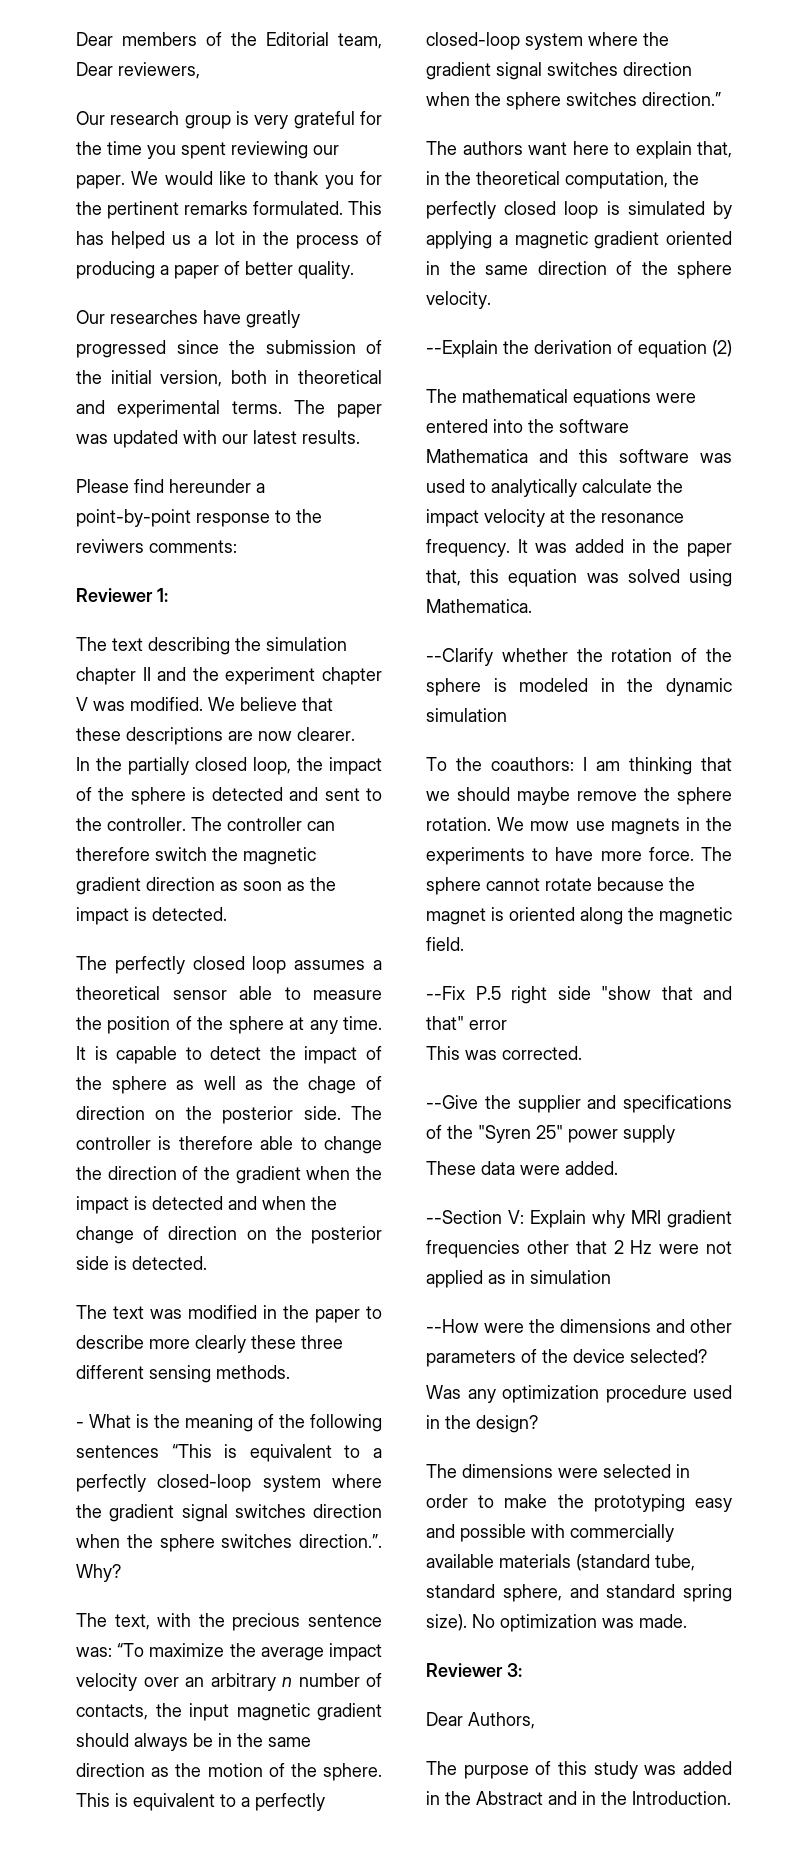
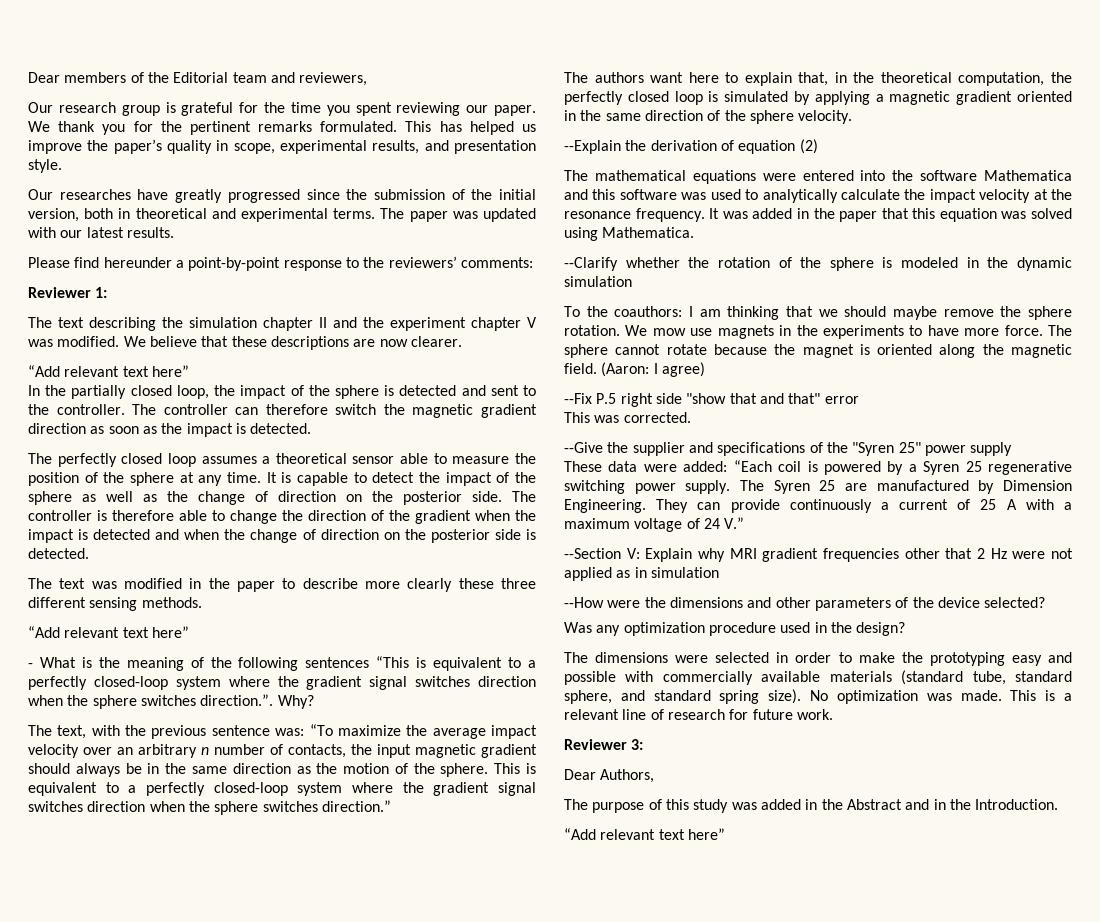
- Dear members of the Editorial team, Dear reviewers,
+ Dear members of the Editorial team and reviewers,
- Our research group is very grateful for the time you spent reviewing our paper.
+ Our research group is grateful for the time you spent reviewing our paper.
- We would like to thank you for the pertinent remarks formulated.
+ We thank you for the pertinent remarks formulated.
- This has helped us a lot in the process of producing a paper of better quality.
+ This has helped us improve the paper’s quality in scope, experimental results, and presentation style.
- Please find hereunder a point-by-point response to the reviwers comments:
+ Please find hereunder a point-by-point response to the reviewers’ comments:
  We believe that these descriptions are now clearer.
+ “Add relevant text here”
- It is capable to detect the impact of the sphere as well as the chage of direction on the posterior side.
+ It is capable to detect the impact of the sphere as well as the change of direction on the posterior side.
  The text was modified in the paper to describe more clearly these three different sensing methods.
+ “Add relevant text here”
- The text, with the precious sentence was: “To maximize the average impact velocity over an arbitrary n number of contacts, the input magnetic gradient should always be in the same direction as the motion of the sphere.
+ The text, with the previous sentence was: “To maximize the average impact velocity over an arbitrary n number of contacts, the input magnetic gradient should always be in the same direction as the motion of the sphere.
- It was added in the paper that, this equation was solved using Mathematica.
+ It was added in the paper that this equation was solved using Mathematica.
+ (Aaron: I agree)
- These data were added.
+ These data were added: “Each coil is powered by a Syren 25 regenerative switching power supply. The Syren 25 are manufactured by Dimension Engineering. They can provide continuously a current of 25 A with a maximum voltage of 24 V.”
+ This is a relevant line of research for future work.
  The purpose of this study was added in the Abstract and in the Introduction.
+ “Add relevant text here”

